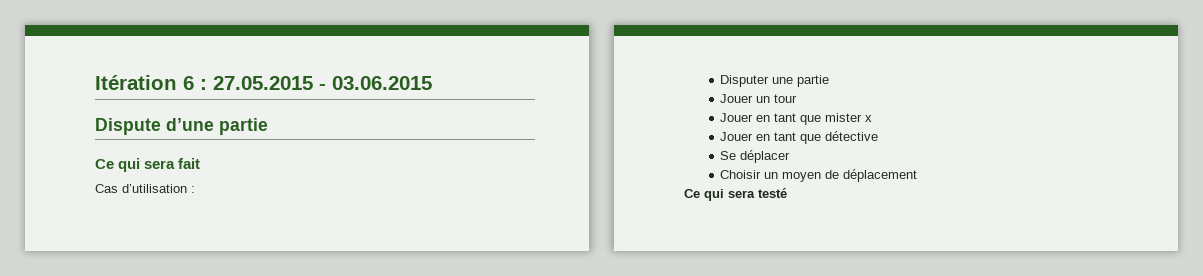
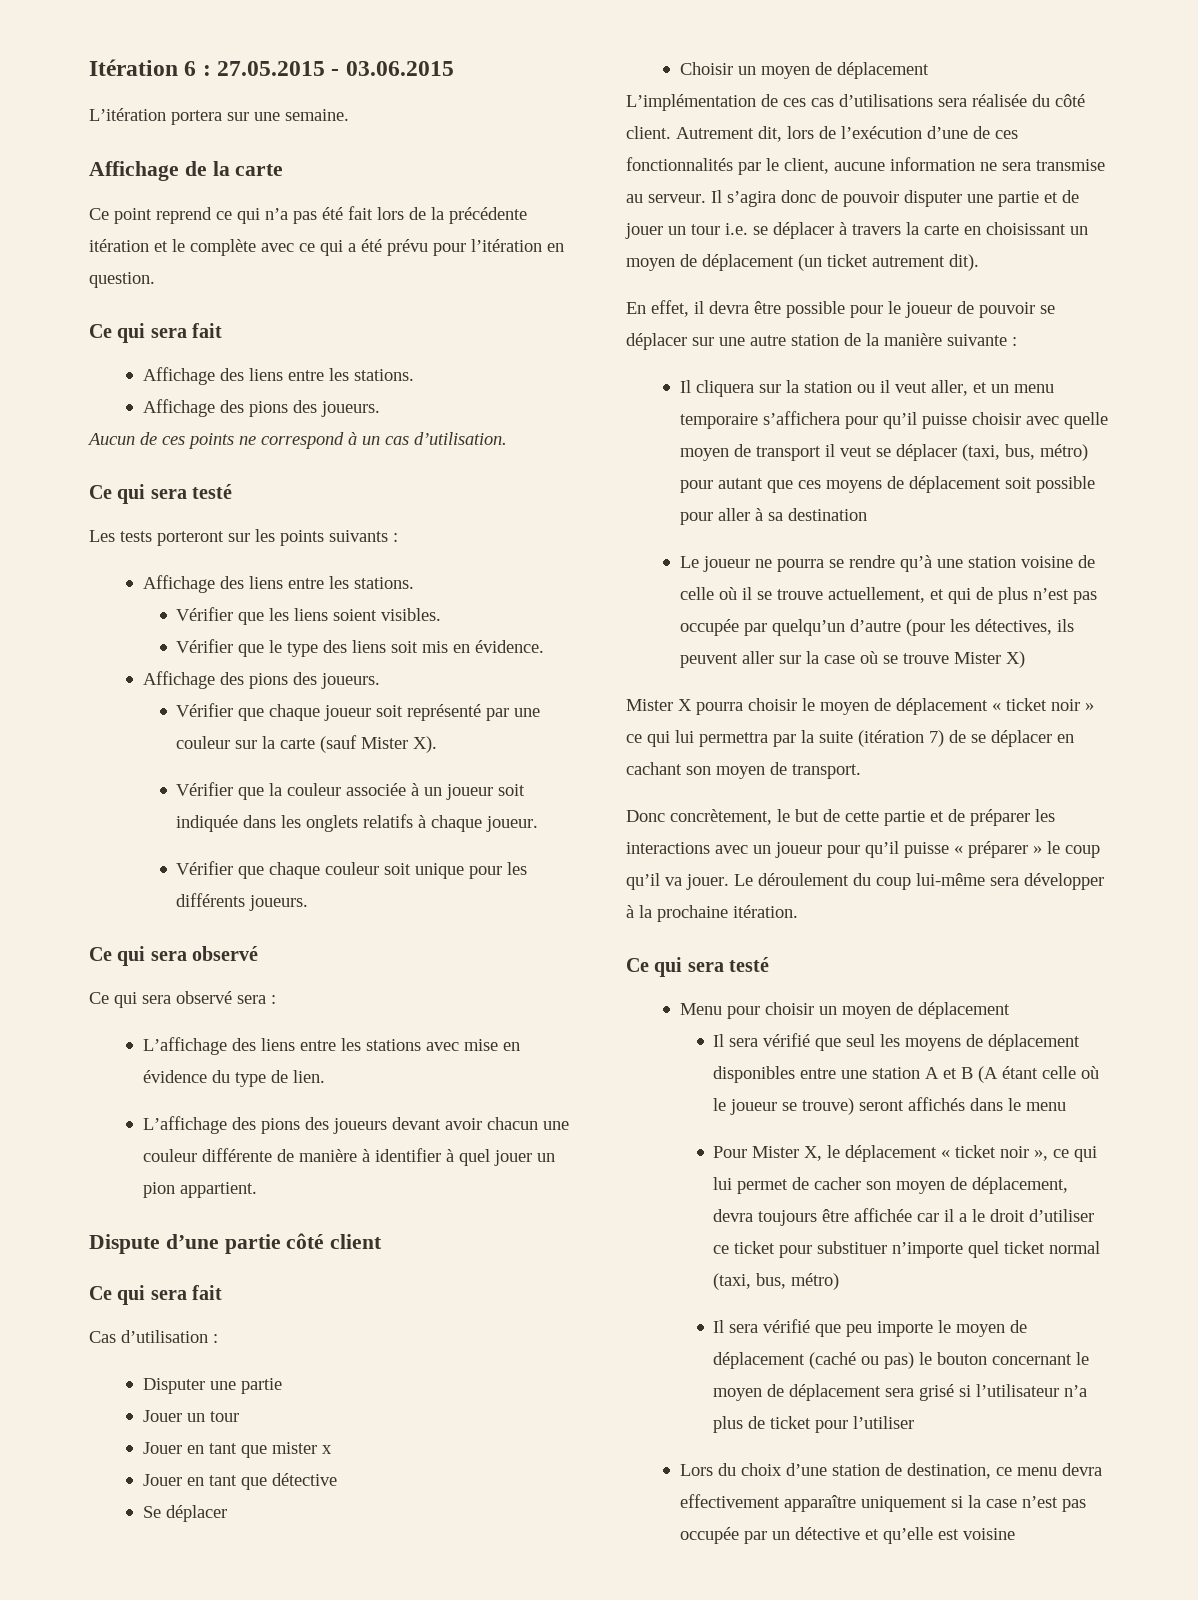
+ L’itération portera sur une semaine.
+ Affichage de la carte
+ Ce point reprend ce qui n’a pas été fait lors de la précédente itération et le complète avec ce qui a été prévu pour l’itération en question.
+ Ce qui sera fait
+ Affichage des liens entre les stations.
+ Affichage des pions des joueurs.
+ Aucun de ces points ne correspond à un cas d’utilisation.
+ Ce qui sera testé
+ Les tests porteront sur les points suivants :
+ Affichage des liens entre les stations.
+ Vérifier que les liens soient visibles.
+ Vérifier que le type des liens soit mis en évidence.
+ Affichage des pions des joueurs.
+ Vérifier que chaque joueur soit représenté par une couleur sur la carte (sauf Mister X).
+ Vérifier que la couleur associée à un joueur soit indiquée dans les onglets relatifs à chaque joueur.
+ Vérifier que chaque couleur soit unique pour les différents joueurs.
+ Ce qui sera observé
+ Ce qui sera observé sera :
+ L’affichage des liens entre les stations avec mise en évidence du type de lien.
+ L’affichage des pions des joueurs devant avoir chacun une couleur différente de manière à identifier à quel jouer un pion appartient.
- Dispute d’une partie
+ Dispute d’une partie côté client
+ L’implémentation de ces cas d’utilisations sera réalisée du côté client. Autrement dit, lors de l’exécution d’une de ces fonctionnalités par le client, aucune information ne sera transmise au serveur. Il s’agira donc de pouvoir disputer une partie et de jouer un tour i.e. se déplacer à travers la carte en choisissant un moyen de déplacement (un ticket autrement dit).
+ En effet, il devra être possible pour le joueur de pouvoir se déplacer sur une autre station de la manière suivante :
+ Il cliquera sur la station ou il veut aller, et un menu temporaire s’affichera pour qu’il puisse choisir avec quelle moyen de transport il veut se déplacer (taxi, bus, métro) pour autant que ces moyens de déplacement soit possible pour aller à sa destination
+ Le joueur ne pourra se rendre qu’à une station voisine de celle où il se trouve actuellement, et qui de plus n’est pas occupée par quelqu’un d’autre (pour les détectives, ils peuvent aller sur la case où se trouve Mister X)
+ Mister X pourra choisir le moyen de déplacement « ticket noir » ce qui lui permettra par la suite (itération 7) de se déplacer en cachant son moyen de transport.
+ Donc concrètement, le but de cette partie et de préparer les interactions avec un joueur pour qu’il puisse « préparer » le coup qu’il va jouer. Le déroulement du coup lui-même sera développer à la prochaine itération.
  Ce qui sera testé
+ Menu pour choisir un moyen de déplacement
+ Il sera vérifié que seul les moyens de déplacement disponibles entre une station A et B (A étant celle où le joueur se trouve) seront affichés dans le menu
+ Pour Mister X, le déplacement « ticket noir », ce qui lui permet de cacher son moyen de déplacement, devra toujours être affichée car il a le droit d’utiliser ce ticket pour substituer n’importe quel ticket normal (taxi, bus, métro)
+ Il sera vérifié que peu importe le moyen de déplacement (caché ou pas) le bouton concernant le moyen de déplacement sera grisé si l’utilisateur n’a plus de ticket pour l’utiliser
+ Lors du choix d’une station de destination, ce menu devra effectivement apparaître uniquement si la case n’est pas occupée par un détective et qu’elle est voisine

